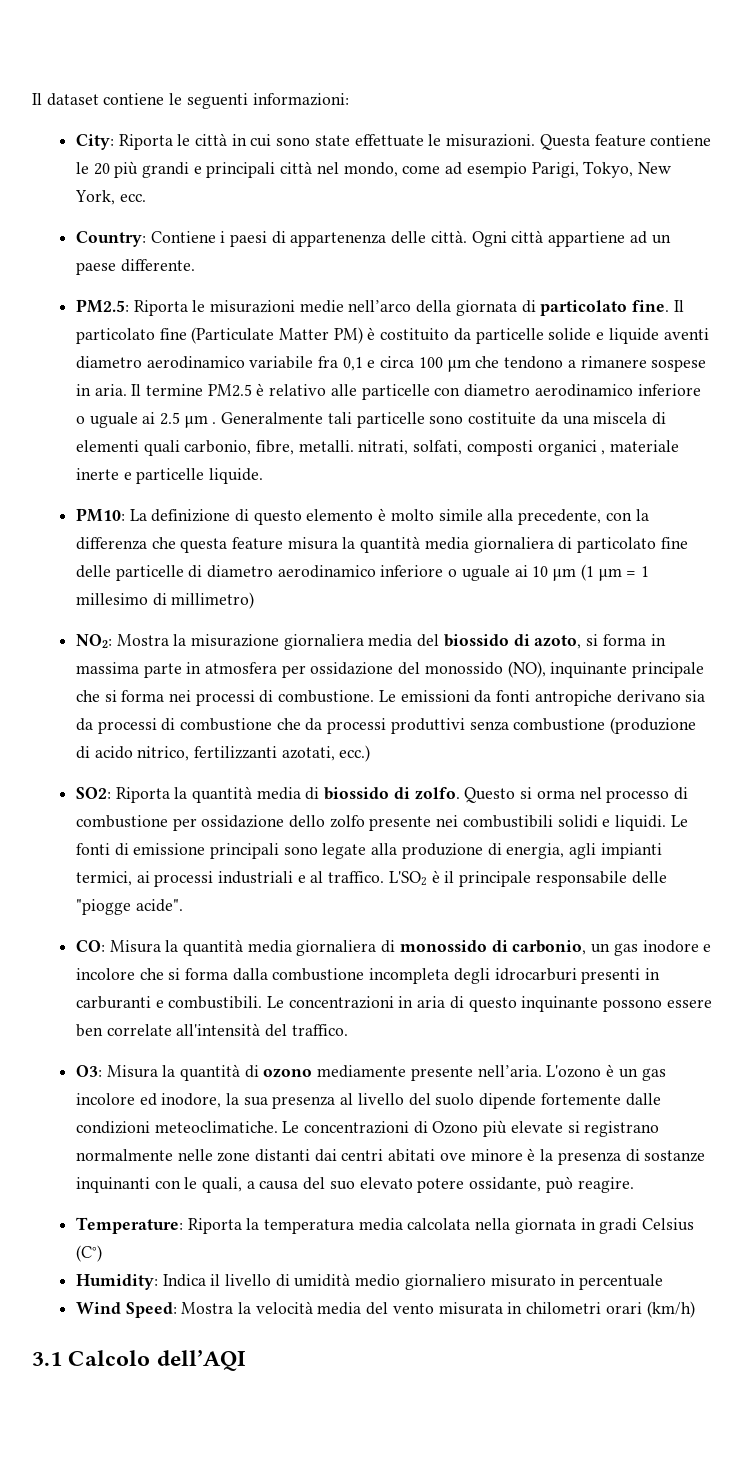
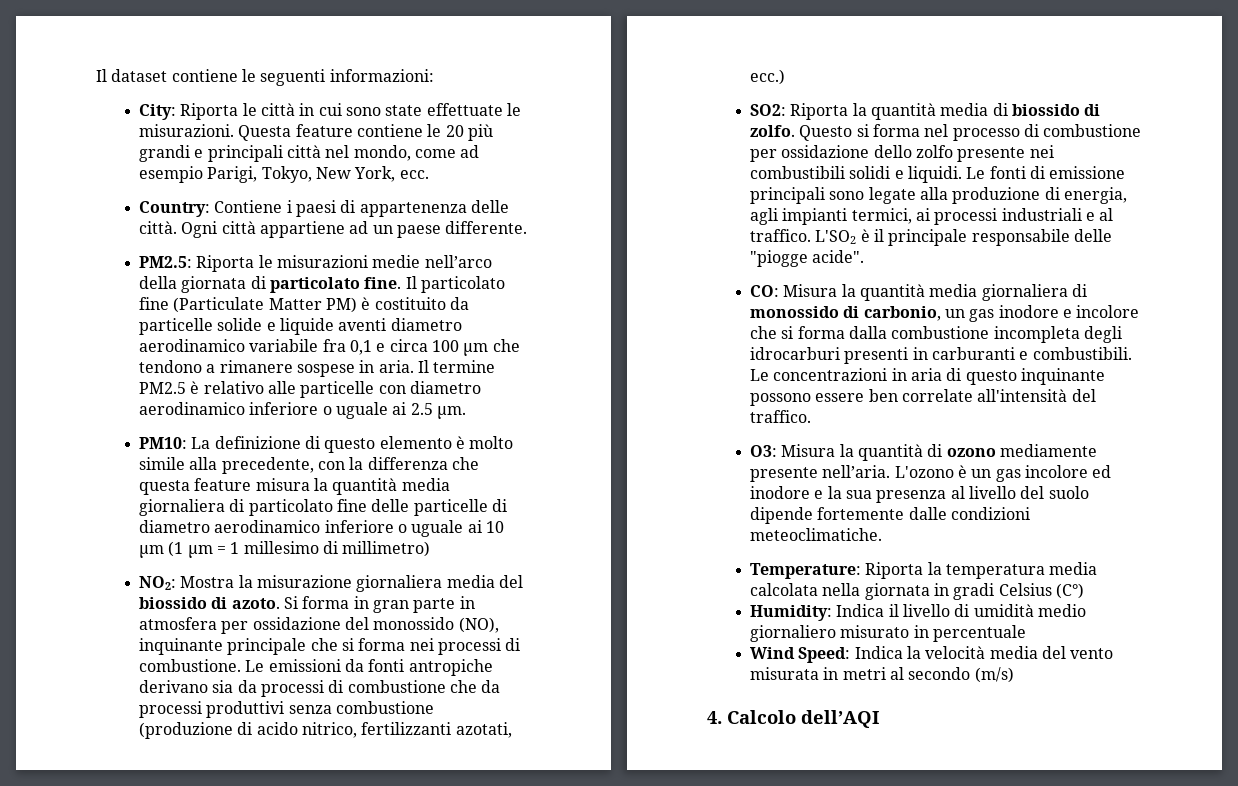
- Il termine PM2.5 è relativo alle particelle con diametro aerodinamico inferiore o uguale ai 2.5 μm . Generalmente tali particelle sono costituite da una miscela di elementi quali carbonio, fibre, metalli. nitrati, solfati, composti organici , materiale inerte e particelle liquide.
+ Il termine PM2.5 è relativo alle particelle con diametro aerodinamico inferiore o uguale ai 2.5 μm.
- NO2: Mostra la misurazione giornaliera media del biossido di azoto, si forma in massima parte in atmosfera per ossidazione del monossido (NO), inquinante principale che si forma nei processi di combustione.
+ NO2: Mostra la misurazione giornaliera media del biossido di azoto. Si forma in gran parte in atmosfera per ossidazione del monossido (NO), inquinante principale che si forma nei processi di combustione.
- Questo si orma nel processo di combustione per ossidazione dello zolfo presente nei combustibili solidi e liquidi.
+ Questo si forma nel processo di combustione per ossidazione dello zolfo presente nei combustibili solidi e liquidi.
- L'ozono è un gas incolore ed inodore, la sua presenza al livello del suolo dipende fortemente dalle condizioni meteoclimatiche. Le concentrazioni di Ozono più elevate si registrano normalmente nelle zone distanti dai centri abitati ove minore è la presenza di sostanze inquinanti con le quali, a causa del suo elevato potere ossidante, può reagire.
+ L'ozono è un gas incolore ed inodore e la sua presenza al livello del suolo dipende fortemente dalle condizioni meteoclimatiche.
- Wind Speed: Mostra la velocità media del vento misurata in chilometri orari (km/h)
- 3.1 Calcolo dell’AQI
+ Wind Speed: Indica la velocità media del vento misurata in metri al secondo (m/s)
+ 4. Calcolo dell’AQI

